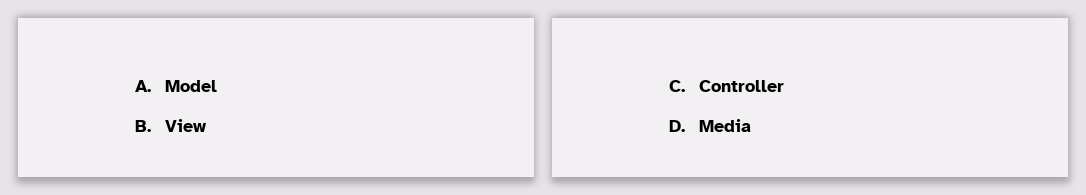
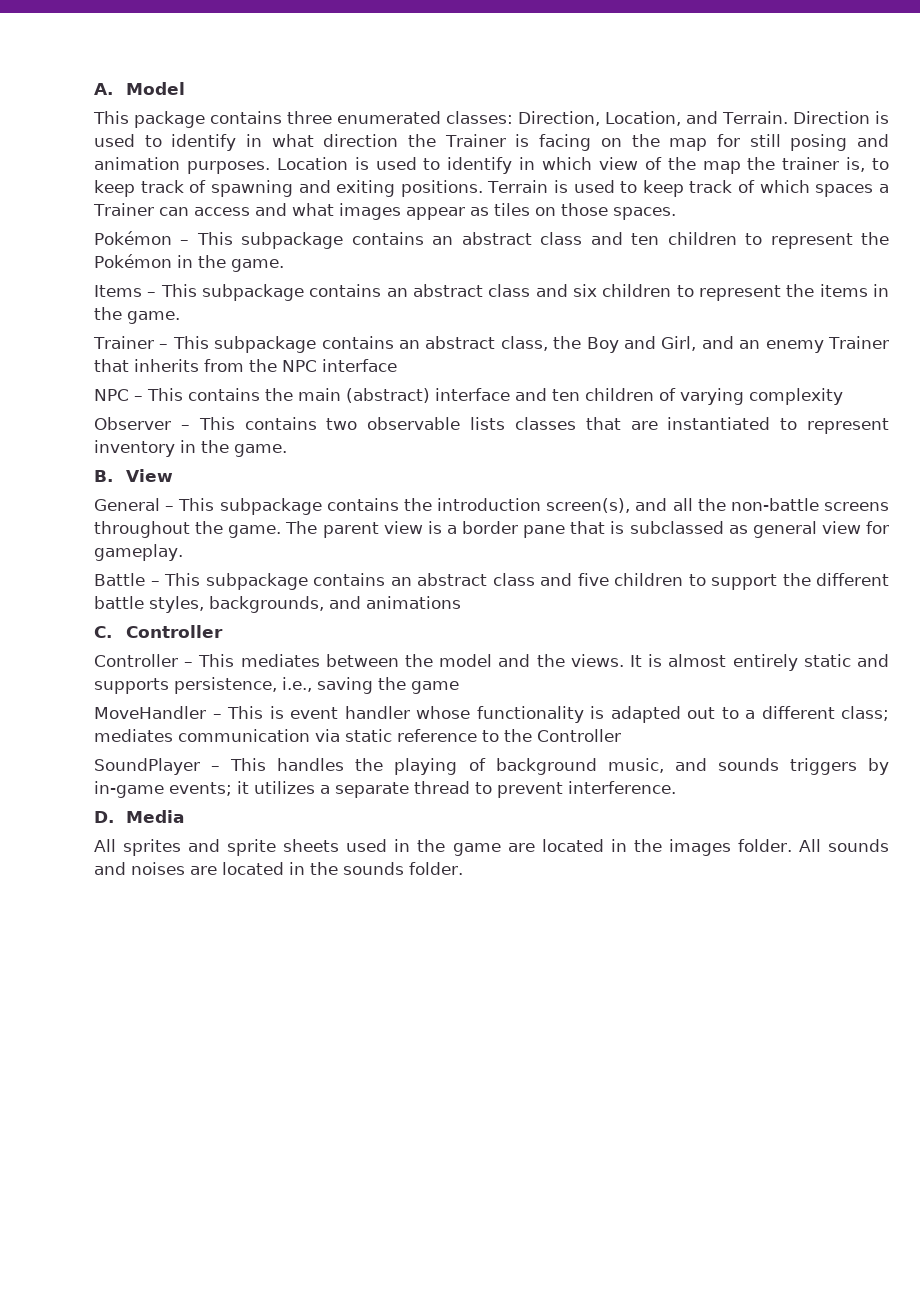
+ This package contains three enumerated classes: Direction, Location, and Terrain. Direction is used to identify in what direction the Trainer is facing on the map for still posing and animation purposes. Location is used to identify in which view of the map the trainer is, to keep track of spawning and exiting positions. Terrain is used to keep track of which spaces a Trainer can access and what images appear as tiles on those spaces.
+ Pokémon – This subpackage contains an abstract class and ten children to represent the Pokémon in the game.
+ Items – This subpackage contains an abstract class and six children to represent the items in the game.
+ Trainer – This subpackage contains an abstract class, the Boy and Girl, and an enemy Trainer that inherits from the NPC interface
+ NPC – This contains the main (abstract) interface and ten children of varying complexity
+ Observer – This contains two observable lists classes that are instantiated to represent inventory in the game.
  B. View
+ General – This subpackage contains the introduction screen(s), and all the non-battle screens throughout the game. The parent view is a border pane that is subclassed as general view for gameplay.
+ Battle – This subpackage contains an abstract class and five children to support the different battle styles, backgrounds, and animations
  C. Controller
+ Controller – This mediates between the model and the views. It is almost entirely static and supports persistence, i.e., saving the game
+ MoveHandler – This is event handler whose functionality is adapted out to a different class; mediates communication via static reference to the Controller
+ SoundPlayer – This handles the playing of background music, and sounds triggers by in-game events; it utilizes a separate thread to prevent interference.
  D. Media
+ All sprites and sprite sheets used in the game are located in the images folder. All sounds and noises are located in the sounds folder.

